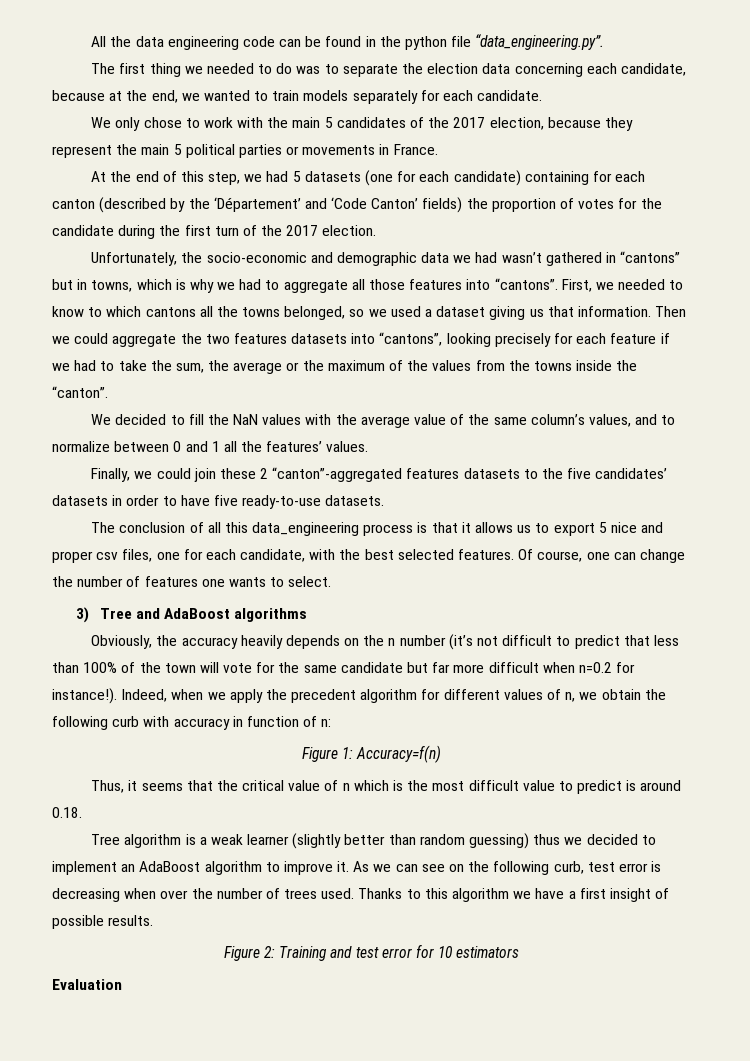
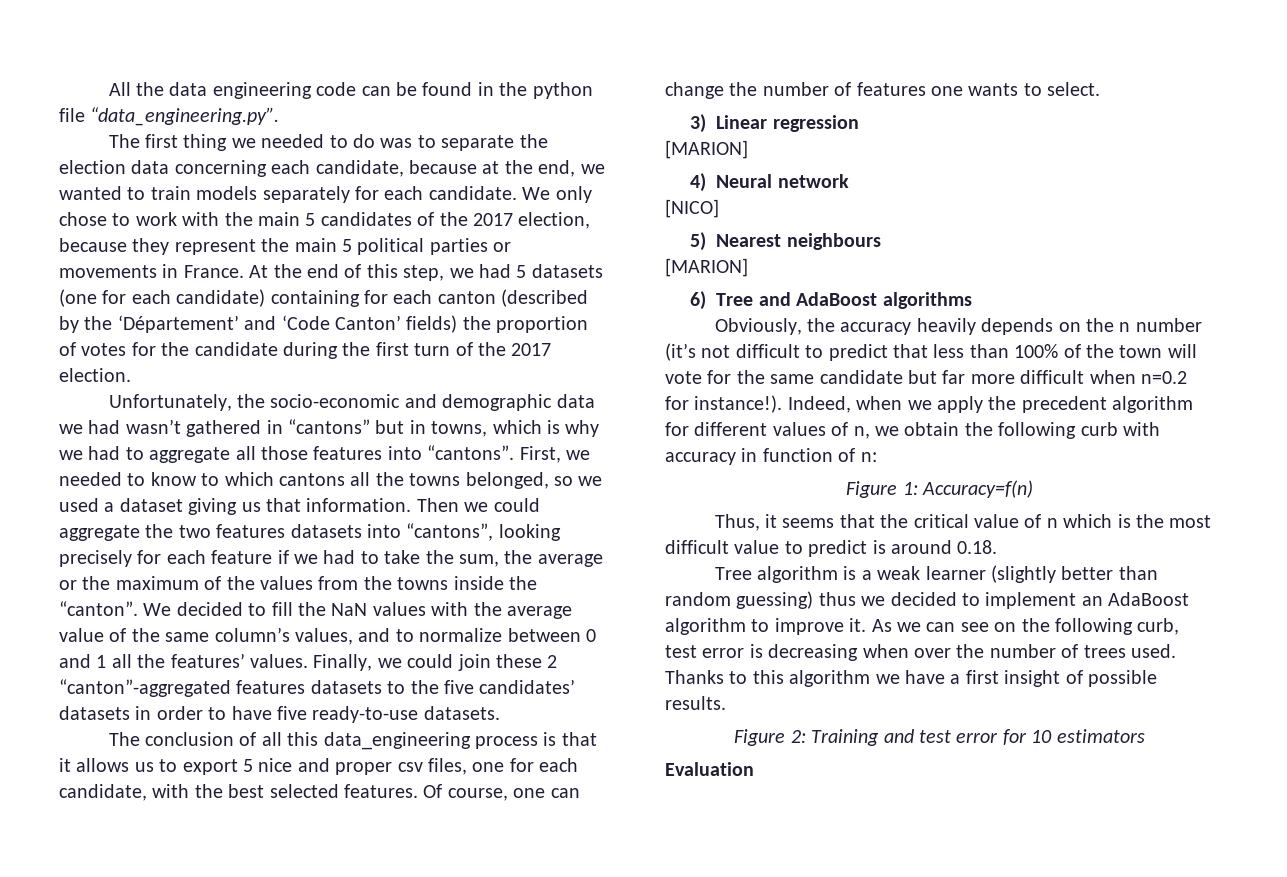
- The first thing we needed to do was to separate the election data concerning each candidate, because at the end, we wanted to train models separately for each candidate.
- We only chose to work with the main 5 candidates of the 2017 election, because they represent the main 5 political parties or movements in France.
- At the end of this step, we had 5 datasets (one for each candidate) containing for each canton (described by the ‘Département’ and ‘Code Canton’ fields) the proportion of votes for the candidate during the first turn of the 2017 election.
+ The first thing we needed to do was to separate the election data concerning each candidate, because at the end, we wanted to train models separately for each candidate. We only chose to work with the main 5 candidates of the 2017 election, because they represent the main 5 political parties or movements in France. At the end of this step, we had 5 datasets (one for each candidate) containing for each canton (described by the ‘Département’ and ‘Code Canton’ fields) the proportion of votes for the candidate during the first turn of the 2017 election.
- Then we could aggregate the two features datasets into “cantons”, looking precisely for each feature if we had to take the sum, the average or the maximum of the values from the towns inside the “canton”.
- We decided to fill the NaN values with the average value of the same column’s values, and to normalize between 0 and 1 all the features’ values.
- Finally, we could join these 2 “canton”-aggregated features datasets to the five candidates’ datasets in order to have five ready-to-use datasets.
+ Then we could aggregate the two features datasets into “cantons”, looking precisely for each feature if we had to take the sum, the average or the maximum of the values from the towns inside the “canton”. We decided to fill the NaN values with the average value of the same column’s values, and to normalize between 0 and 1 all the features’ values. Finally, we could join these 2 “canton”-aggregated features datasets to the five candidates’ datasets in order to have five ready-to-use datasets.
- 3) Tree and AdaBoost algorithms
+ 3) Linear regression
+ [MARION]
+ 4) Neural network
+ [NICO]
+ 5) Nearest neighbours
+ [MARION]
+ 6) Tree and AdaBoost algorithms

